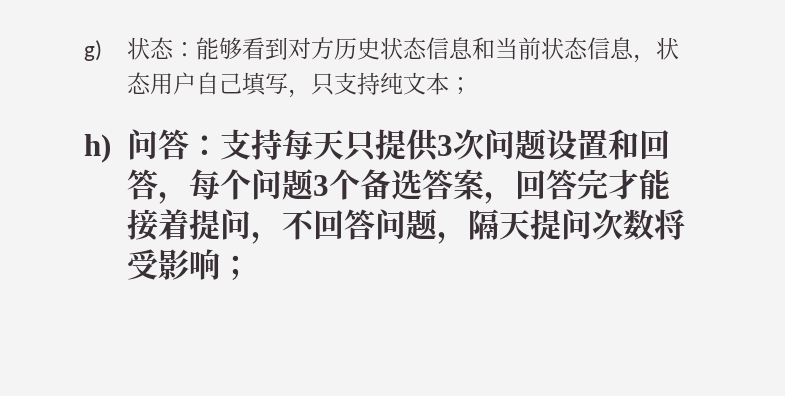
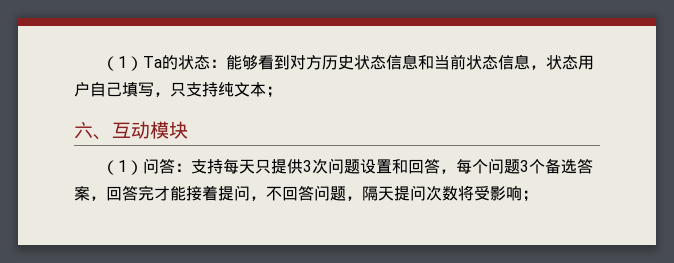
- g)状态：能够看到对方历史状态信息和当前状态信息，状态用户自己填写，只支持纯文本；
+ （1）Ta的状态：能够看到对方历史状态信息和当前状态信息，状态用户自己填写，只支持纯文本；
- h)问答：支持每天只提供3次问题设置和回答，每个问题3个备选答案，回答完才能接着提问，不回答问题，隔天提问次数将受影响；
+ 六、互动模块
+ （1）问答：支持每天只提供3次问题设置和回答，每个问题3个备选答案，回答完才能接着提问，不回答问题，隔天提问次数将受影响；

